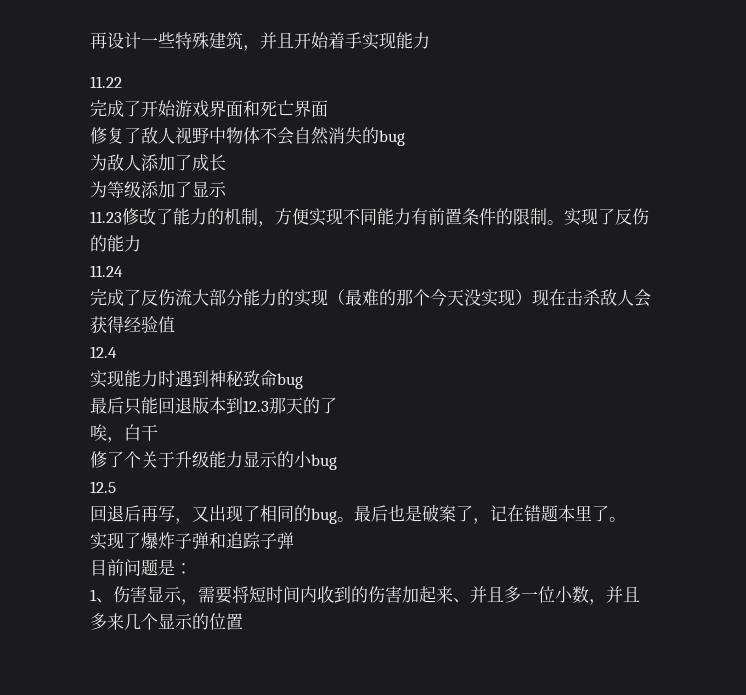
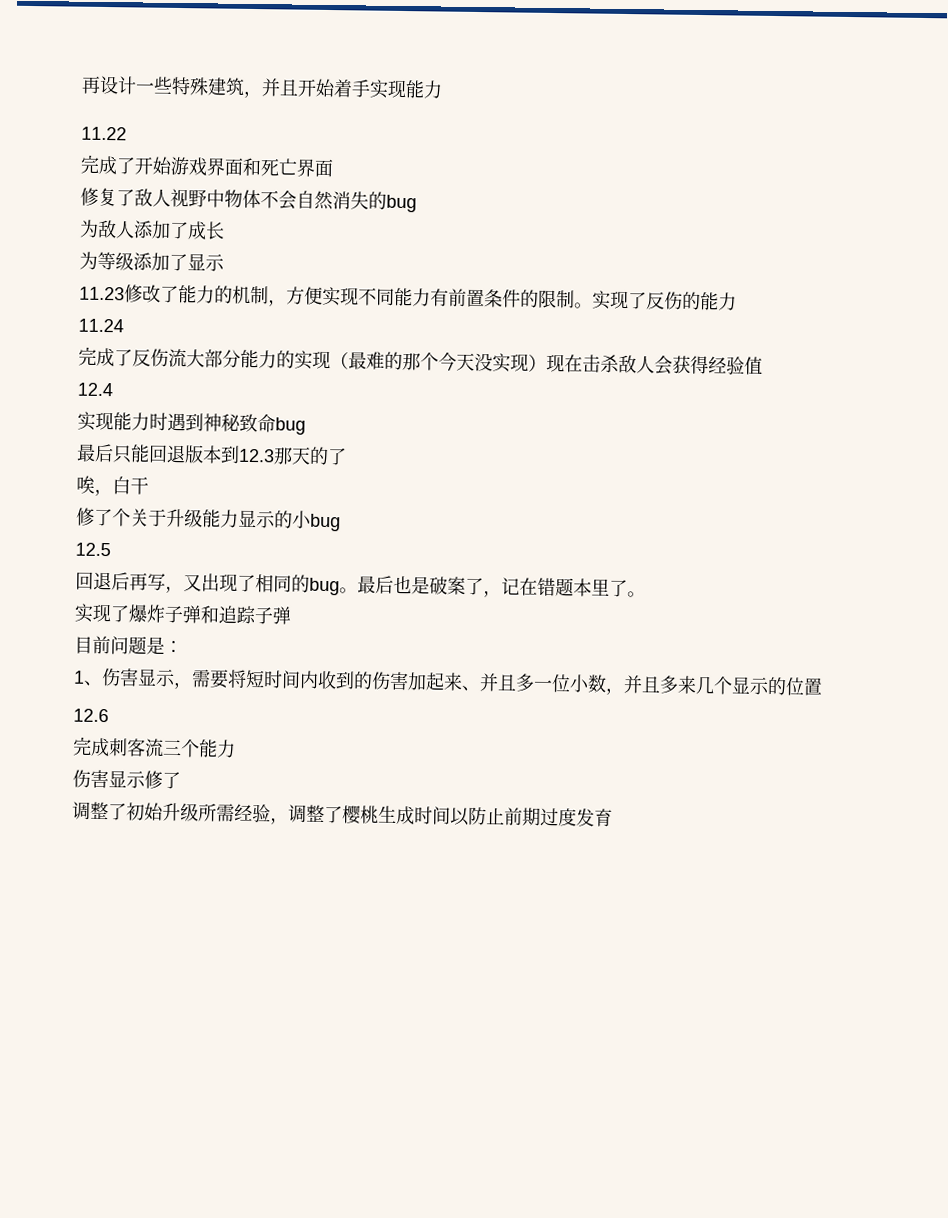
+ 12.6
+ 完成刺客流三个能力
+ 伤害显示修了
+ 调整了初始升级所需经验，调整了樱桃生成时间以防止前期过度发育

